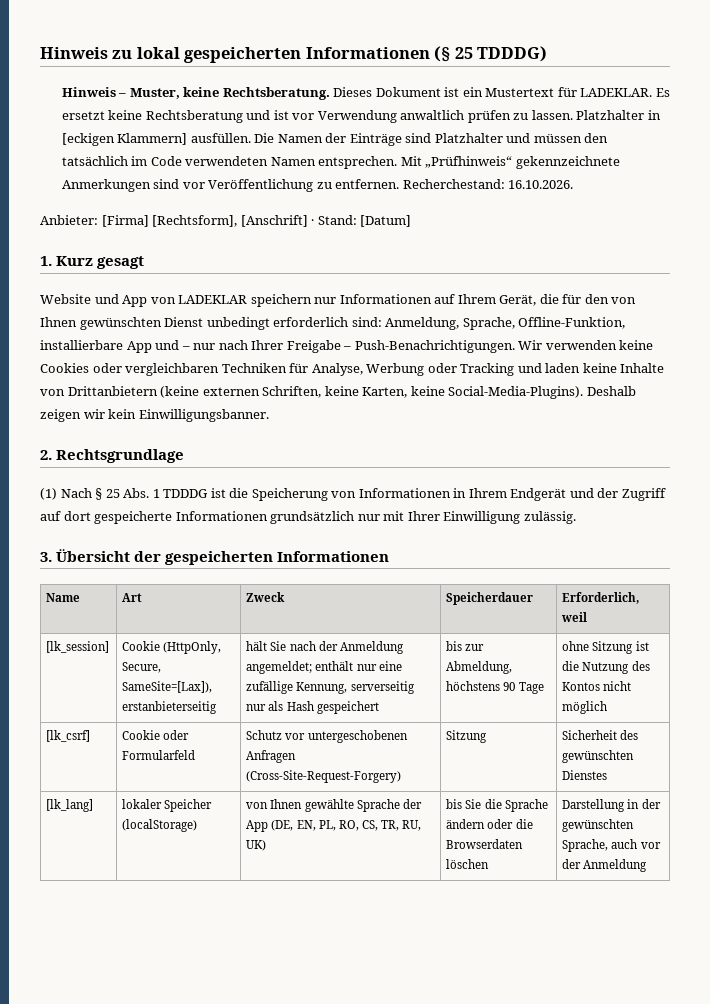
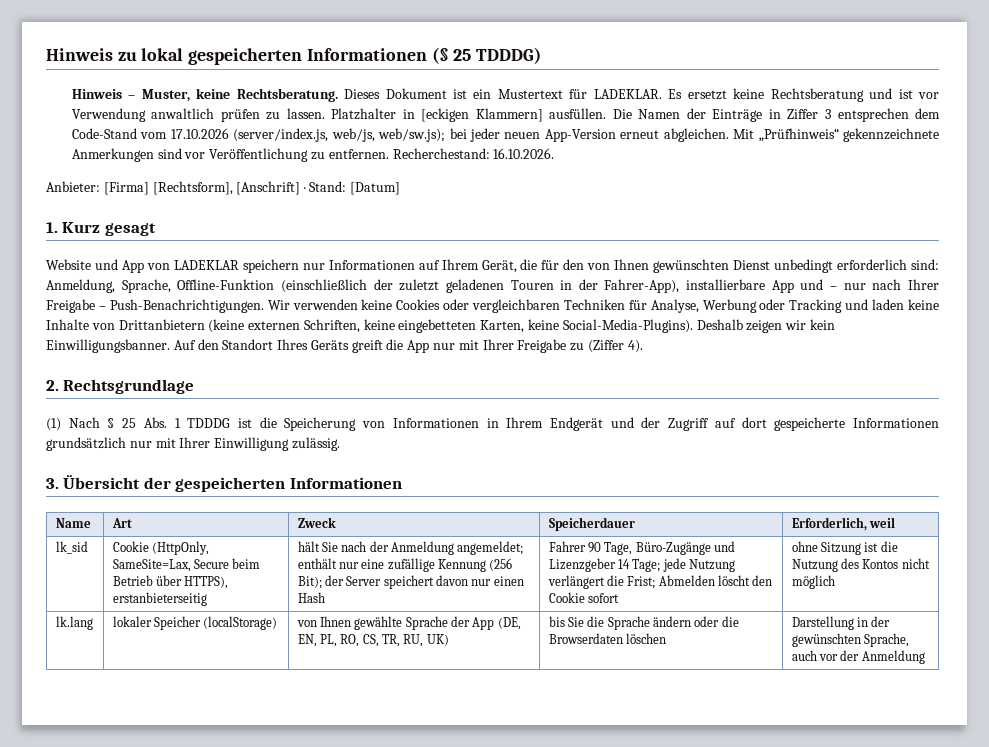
- Die Namen der Einträge sind Platzhalter und müssen den tatsächlich im Code verwendeten Namen entsprechen.
+ Die Namen der Einträge in Ziffer 3 entsprechen dem Code-Stand vom 17.10.2026 (server/index.js, web/js, web/sw.js); bei jeder neuen App-Version erneut abgleichen.
- Website und App von LADEKLAR speichern nur Informationen auf Ihrem Gerät, die für den von Ihnen gewünschten Dienst unbedingt erforderlich sind: Anmeldung, Sprache, Offline-Funktion, installierbare App und – nur nach Ihrer Freigabe – Push-Benachrichtigungen.
+ Website und App von LADEKLAR speichern nur Informationen auf Ihrem Gerät, die für den von Ihnen gewünschten Dienst unbedingt erforderlich sind: Anmeldung, Sprache, Offline-Funktion (einschließlich der zuletzt geladenen Touren in der Fahrer-App), installierbare App und – nur nach Ihrer Freigabe – Push-Benachrichtigungen.
- Wir verwenden keine Cookies oder vergleichbaren Techniken für Analyse, Werbung oder Tracking und laden keine Inhalte von Drittanbietern (keine externen Schriften, keine Karten, keine Social-Media-Plugins).
+ Wir verwenden keine Cookies oder vergleichbaren Techniken für Analyse, Werbung oder Tracking und laden keine Inhalte von Drittanbietern (keine externen Schriften, keine eingebetteten Karten, keine Social-Media-Plugins).
+ Auf den Standort Ihres Geräts greift die App nur mit Ihrer Freigabe zu (Ziffer 4).
- [lk_session]
+ lk_sid
- Cookie (HttpOnly, Secure, SameSite=[Lax]), erstanbieterseitig
+ Cookie (HttpOnly, SameSite=Lax, Secure beim Betrieb über HTTPS), erstanbieterseitig
- hält Sie nach der Anmeldung angemeldet; enthält nur eine zufällige Kennung, serverseitig nur als Hash gespeichert | bis zur Abmeldung, höchstens 90 Tage
+ hält Sie nach der Anmeldung angemeldet; enthält nur eine zufällige Kennung (256 Bit); der Server speichert davon nur einen Hash | Fahrer 90 Tage, Büro-Zugänge und Lizenzgeber 14 Tage; jede Nutzung verlängert die Frist; Abmelden löscht den Cookie sofort
- [lk_csrf] | Cookie oder Formularfeld | Schutz vor untergeschobenen Anfragen (Cross-Site-Request-Forgery) | Sitzung | Sicherheit des gewünschten Dienstes
- [lk_lang] | lokaler Speicher (localStorage) | von Ihnen gewählte Sprache der App (DE, EN, PL, RO, CS, TR, RU, UK) | bis Sie die Sprache ändern oder die Browserdaten löschen | Darstellung in der gewünschten Sprache, auch vor der Anmeldung
+ lk.lang | lokaler Speicher (localStorage) | von Ihnen gewählte Sprache der App (DE, EN, PL, RO, CS, TR, RU, UK) | bis Sie die Sprache ändern oder die Browserdaten löschen | Darstellung in der gewünschten Sprache, auch vor der Anmeldung

